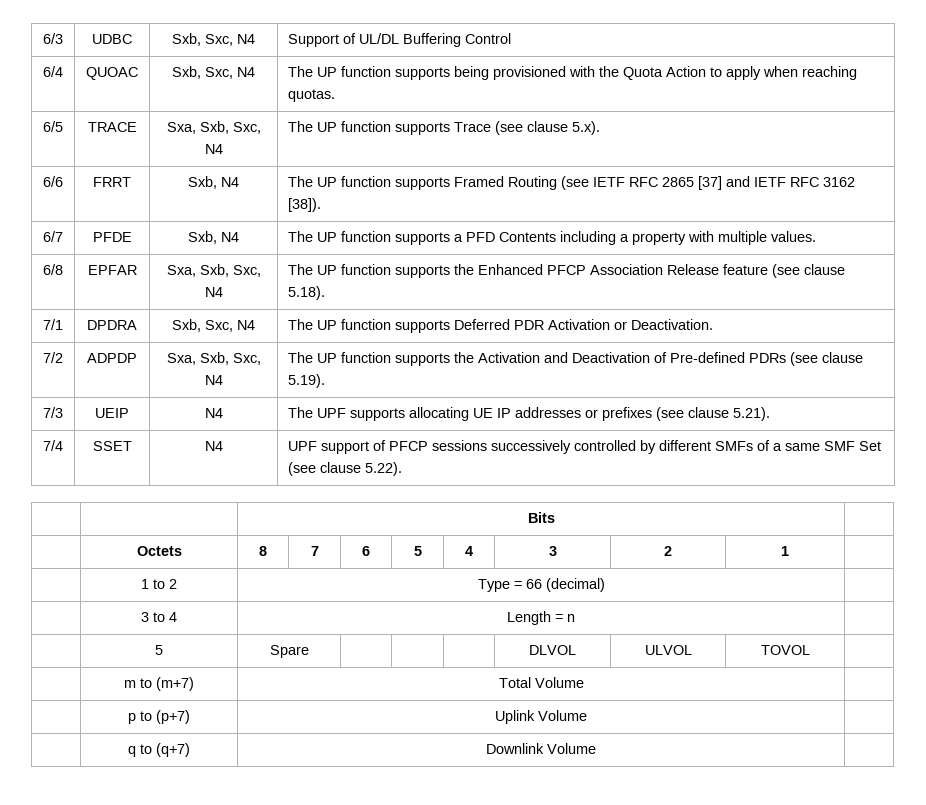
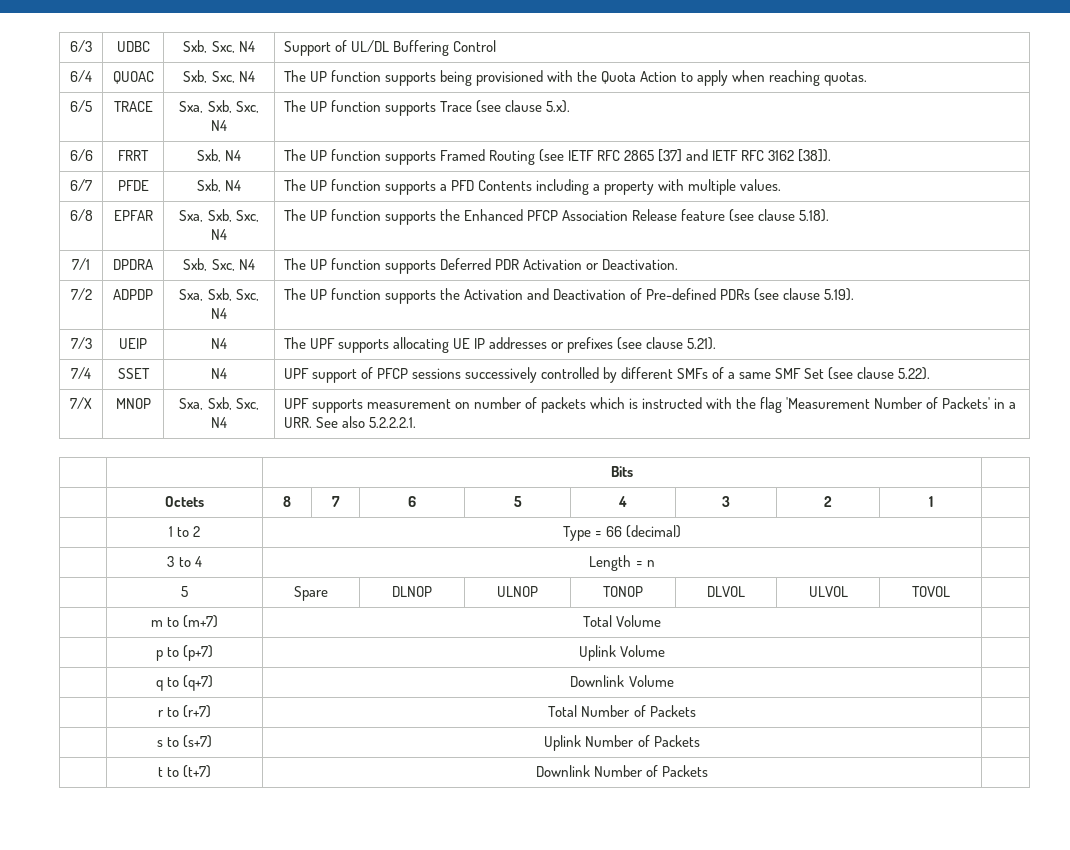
+ 7/X | MNOP | Sxa, Sxb, Sxc, N4 | UPF supports measurement on number of packets which is instructed with the flag 'Measurement Number of Packets' in a URR. See also 5.2.2.2.1.
- | 5 | Spare | | | | DLVOL | ULVOL | TOVOL |
+ | 5 | Spare | DLNOP | ULNOP | TONOP | DLVOL | ULVOL | TOVOL |
+ | r to (r+7) | Total Number of Packets |
+ | s to (s+7) | Uplink Number of Packets |
+ | t to (t+7) | Downlink Number of Packets |

